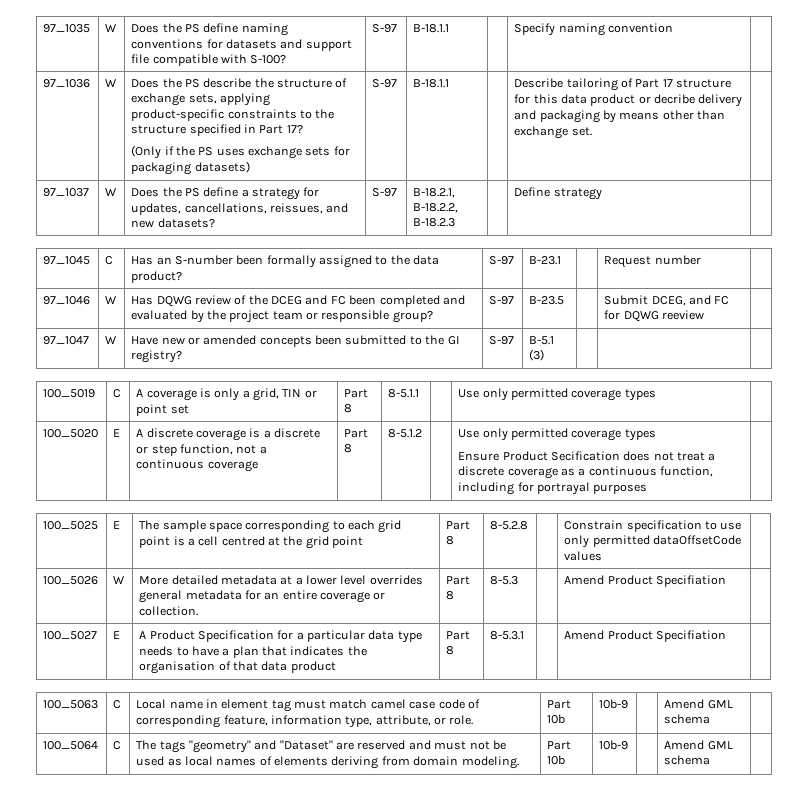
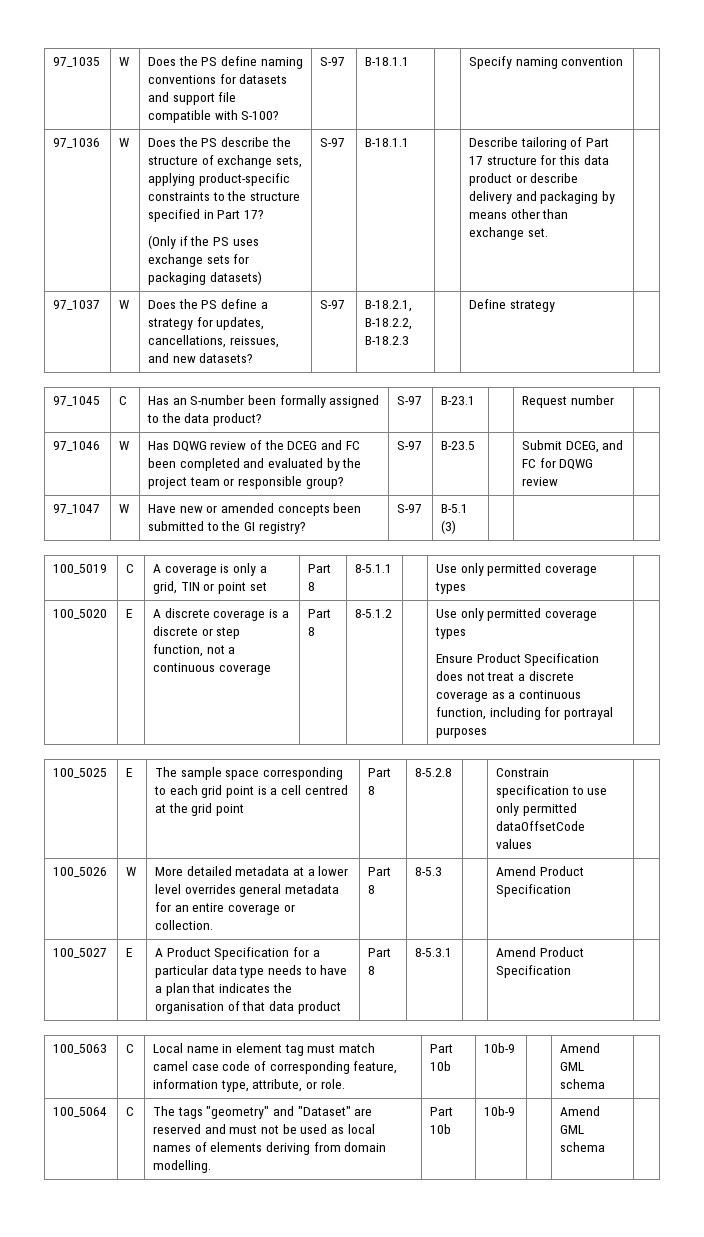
- Describe tailoring of Part 17 structure for this data product or decribe delivery and packaging by means other than exchange set.
+ Describe tailoring of Part 17 structure for this data product or describe delivery and packaging by means other than exchange set.
- 97_1046 | W | Has DQWG review of the DCEG and FC been completed and evaluated by the project team or responsible group? | S-97 | B-23.5 | | Submit DCEG, and FC for DQWG reeview |
+ 97_1046 | W | Has DQWG review of the DCEG and FC been completed and evaluated by the project team or responsible group? | S-97 | B-23.5 | | Submit DCEG, and FC for DQWG review |
  100_5020 | E | A discrete coverage is a discrete or step function, not a continuous coverage | Part 8 | 8-5.1.2 | | Use only permitted coverage types
- Ensure Product Secification does not treat a discrete coverage as a continuous function, including for portrayal purposes |
+ Ensure Product Specification does not treat a discrete coverage as a continuous function, including for portrayal purposes |
- 100_5026 | W | More detailed metadata at a lower level overrides general metadata for an entire coverage or collection. | Part 8 | 8-5.3 | | Amend Product Specifiation |
+ 100_5026 | W | More detailed metadata at a lower level overrides general metadata for an entire coverage or collection. | Part 8 | 8-5.3 | | Amend Product Specification |
- 100_5027 | E | A Product Specification for a particular data type needs to have a plan that indicates the organisation of that data product | Part 8 | 8-5.3.1 | | Amend Product Specifiation |
+ 100_5027 | E | A Product Specification for a particular data type needs to have a plan that indicates the organisation of that data product | Part 8 | 8-5.3.1 | | Amend Product Specification |
- 100_5064 | C | The tags "geometry" and "Dataset" are reserved and must not be used as local names of elements deriving from domain modeling. | Part 10b | 10b-9 | | Amend GML schema |
+ 100_5064 | C | The tags "geometry" and "Dataset" are reserved and must not be used as local names of elements deriving from domain modelling. | Part 10b | 10b-9 | | Amend GML schema |

